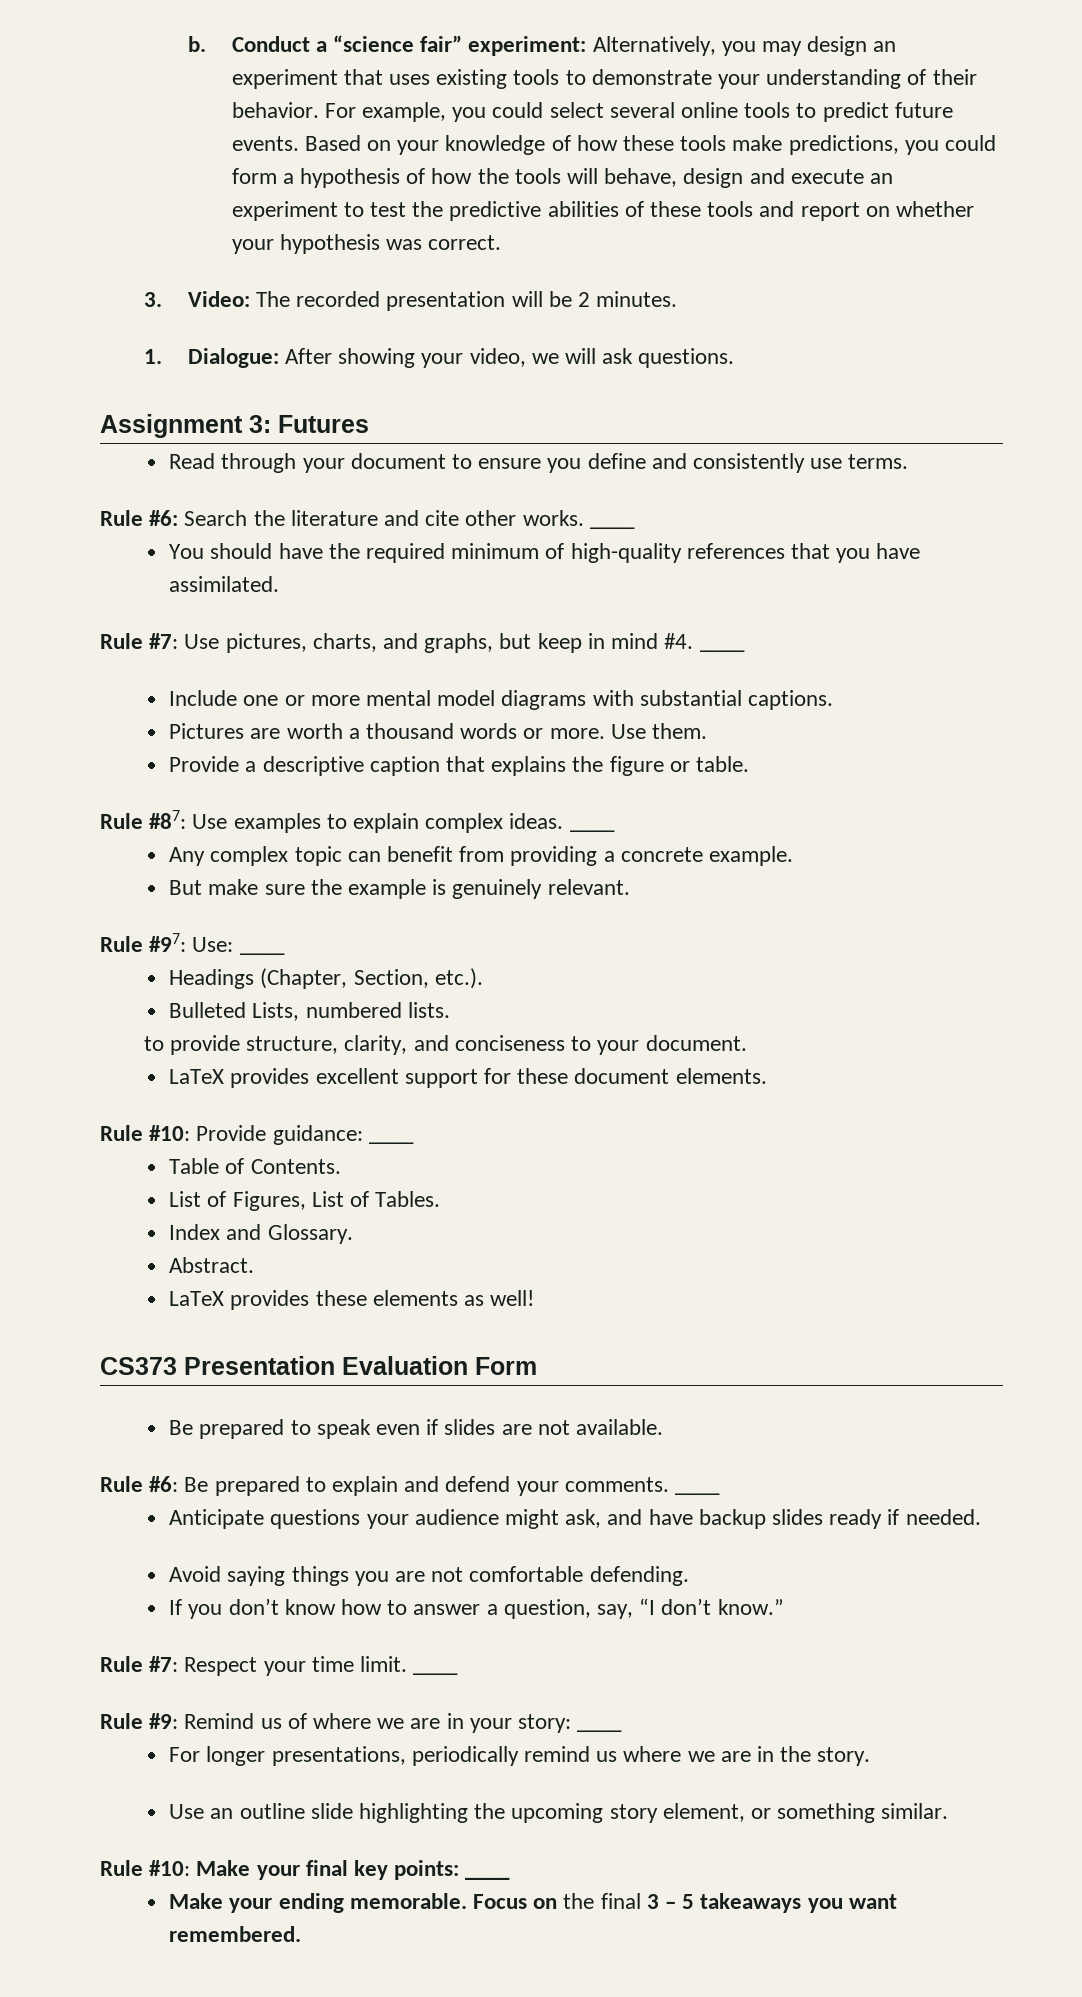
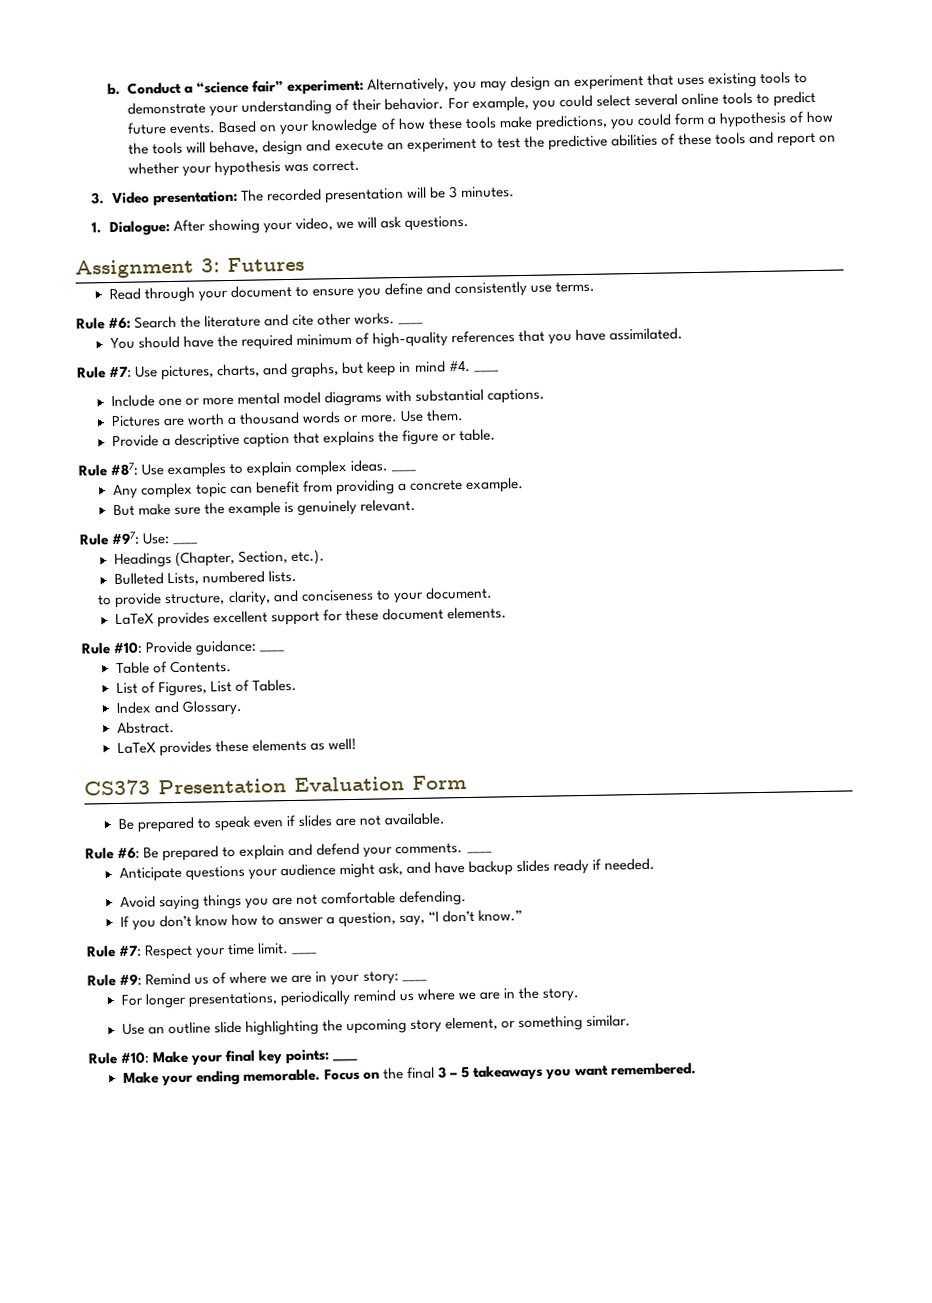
- 3. Video: The recorded presentation will be 2 minutes.
+ 3. Video presentation: The recorded presentation will be 3 minutes.

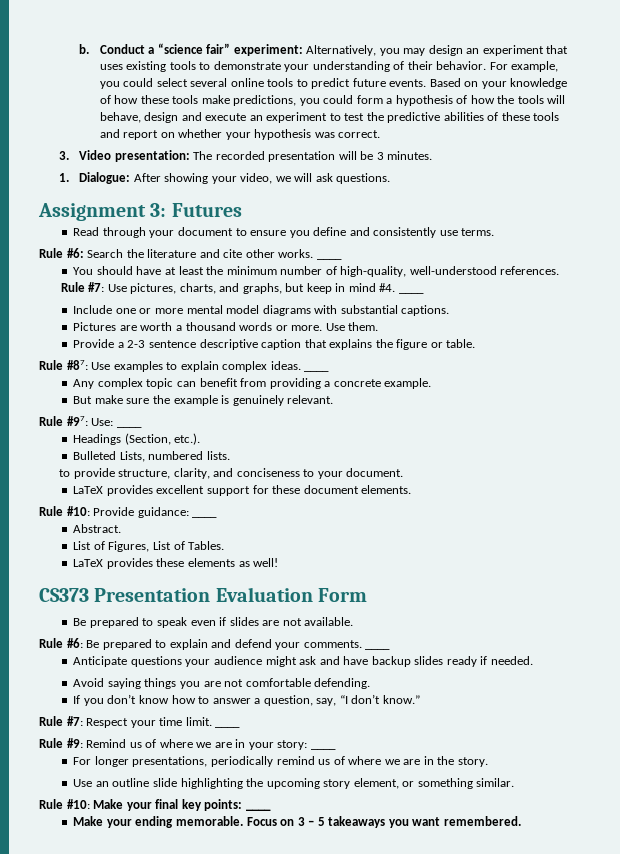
- You should have the required minimum of high-quality references that you have assimilated.
+ You should have at least the minimum number of high-quality, well-understood references.
- Provide a descriptive caption that explains the figure or table.
+ Provide a 2-3 sentence descriptive caption that explains the figure or table.
- Headings (Chapter, Section, etc.).
+ Headings (Section, etc.).
- Table of Contents.
+ Abstract.
- Index and Glossary.
- Abstract.
- Anticipate questions your audience might ask, and have backup slides ready if needed.
+ Anticipate questions your audience might ask and have backup slides ready if needed.
- For longer presentations, periodically remind us where we are in the story.
+ For longer presentations, periodically remind us of where we are in the story.
- Focus on the final 3 – 5 takeaways you want remembered.
+ Focus on 3 – 5 takeaways you want remembered.

